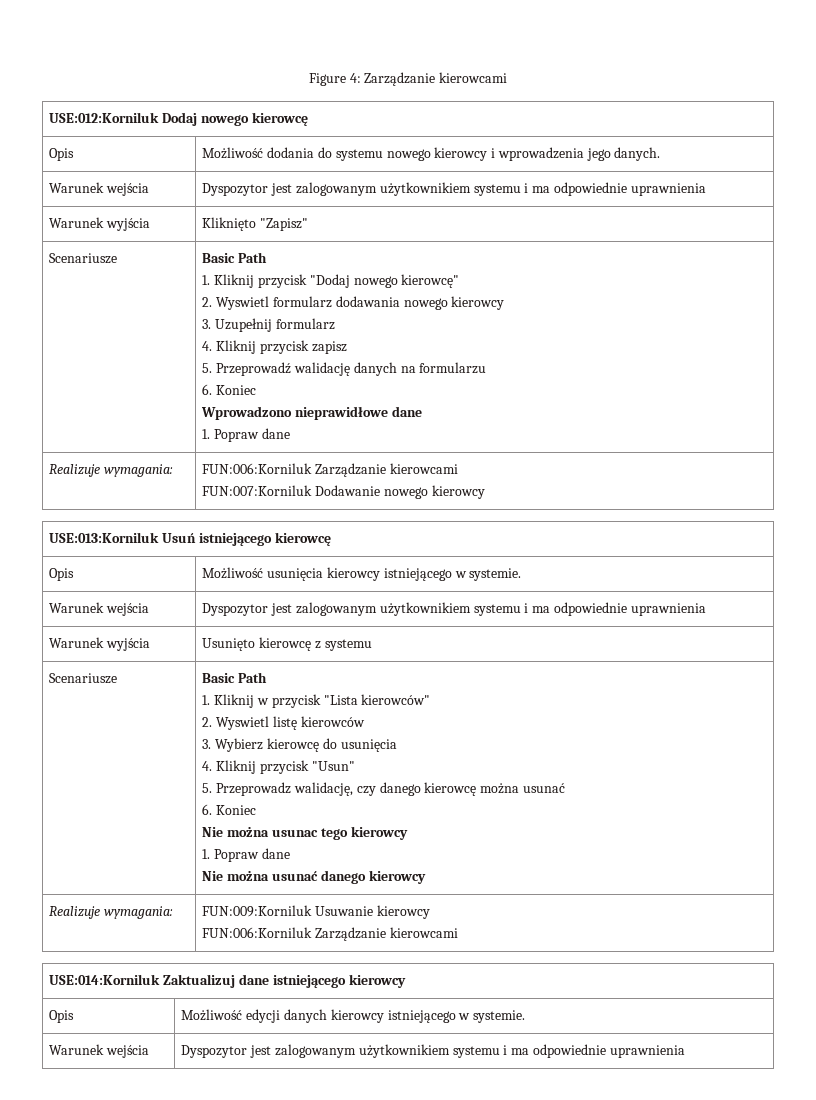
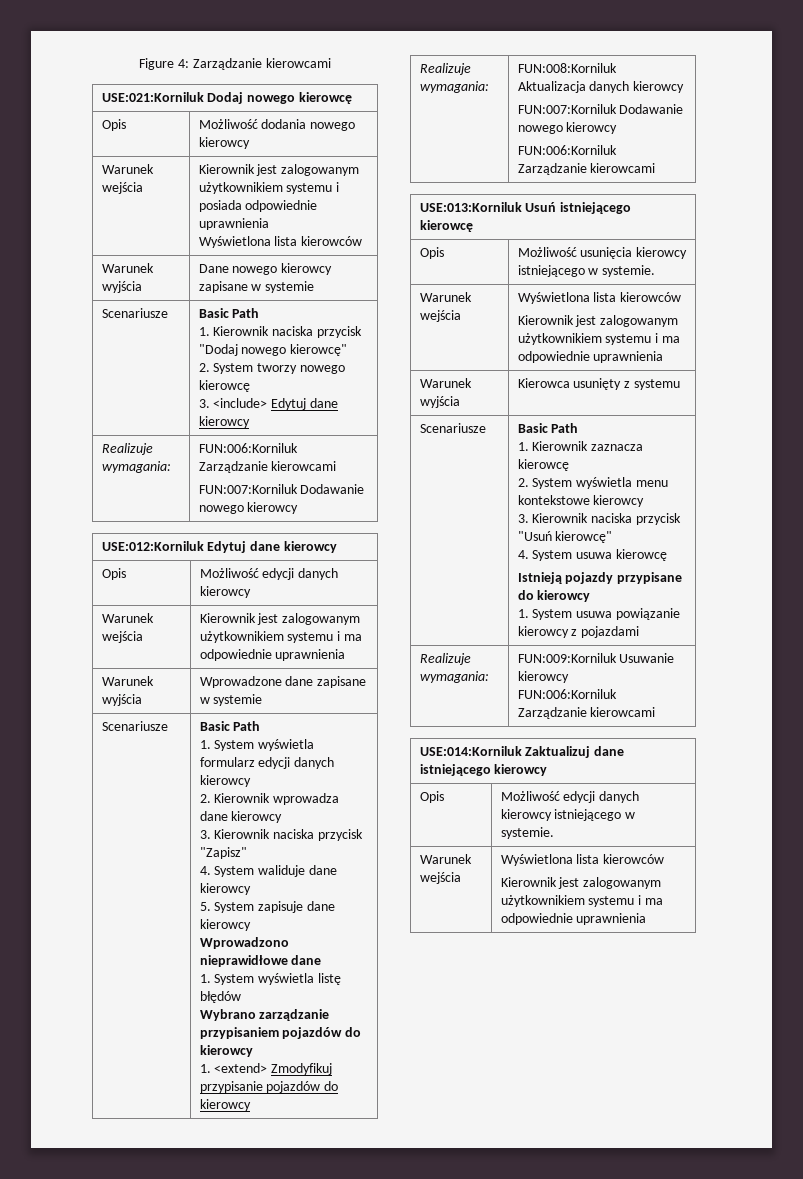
- USE:012:Korniluk Dodaj nowego kierowcę
+ USE:021:Korniluk Dodaj nowego kierowcę
- Opis | Możliwość dodania do systemu nowego kierowcy i wprowadzenia jego danych.
- Warunek wejścia | Dyspozytor jest zalogowanym użytkownikiem systemu i ma odpowiednie uprawnienia
+ Opis | Możliwość dodania nowego kierowcy
+ Warunek wejścia | Kierownik jest zalogowanym użytkownikiem systemu i posiada odpowiednie uprawnienia
+ Wyświetlona lista kierowców
+ Warunek wyjścia | Dane nowego kierowcy zapisane w systemie
+ Scenariusze | Basic Path
+ 1. Kierownik naciska przycisk "Dodaj nowego kierowcę"
+ 2. System tworzy nowego kierowcę
+ 3. <include> Edytuj dane kierowcy
+ Realizuje wymagania: | FUN:006:Korniluk Zarządzanie kierowcami
+ FUN:007:Korniluk Dodawanie nowego kierowcy
+ USE:012:Korniluk Edytuj dane kierowcy
+ Opis | Możliwość edycji danych kierowcy
+ Warunek wejścia | Kierownik jest zalogowanym użytkownikiem systemu i ma odpowiednie uprawnienia
- Warunek wyjścia | Kliknięto "Zapisz"
+ Warunek wyjścia | Wprowadzone dane zapisane w systemie
  Scenariusze | Basic Path
- 1. Kliknij przycisk "Dodaj nowego kierowcę"
- 2. Wyswietl formularz dodawania nowego kierowcy
- 3. Uzupełnij formularz
- 4. Kliknij przycisk zapisz
- 5. Przeprowadź walidację danych na formularzu
- 6. Koniec
+ 1. System wyświetla formularz edycji danych kierowcy
+ 2. Kierownik wprowadza dane kierowcy
+ 3. Kierownik naciska przycisk "Zapisz"
+ 4. System waliduje dane kierowcy
+ 5. System zapisuje dane kierowcy
  Wprowadzono nieprawidłowe dane
- 1. Popraw dane
- Realizuje wymagania: | FUN:006:Korniluk Zarządzanie kierowcami
+ 1. System wyświetla listę błędów
+ Wybrano zarządzanie przypisaniem pojazdów do kierowcy
+ 1. <extend> Zmodyfikuj przypisanie pojazdów do kierowcy
+ Realizuje wymagania: | FUN:008:Korniluk Aktualizacja danych kierowcy
  FUN:007:Korniluk Dodawanie nowego kierowcy
+ FUN:006:Korniluk Zarządzanie kierowcami
  Opis | Możliwość usunięcia kierowcy istniejącego w systemie.
- Warunek wejścia | Dyspozytor jest zalogowanym użytkownikiem systemu i ma odpowiednie uprawnienia
+ Warunek wejścia | Wyświetlona lista kierowców
+ Kierownik jest zalogowanym użytkownikiem systemu i ma odpowiednie uprawnienia
- Warunek wyjścia | Usunięto kierowcę z systemu
+ Warunek wyjścia | Kierowca usunięty z systemu
- 1. Kliknij w przycisk "Lista kierowców"
- 2. Wyswietl listę kierowców
- 3. Wybierz kierowcę do usunięcia
- 4. Kliknij przycisk "Usun"
- 5. Przeprowadz walidację, czy danego kierowcę można usunać
- 6. Koniec
- Nie można usunac tego kierowcy
- 1. Popraw dane
- Nie można usunać danego kierowcy
+ 1. Kierownik zaznacza kierowcę
+ 2. System wyświetla menu kontekstowe kierowcy
+ 3. Kierownik naciska przycisk "Usuń kierowcę"
+ 4. System usuwa kierowcę
+ Istnieją pojazdy przypisane do kierowcy
+ 1. System usuwa powiązanie kierowcy z pojazdami
  Opis | Możliwość edycji danych kierowcy istniejącego w systemie.
- Warunek wejścia | Dyspozytor jest zalogowanym użytkownikiem systemu i ma odpowiednie uprawnienia
+ Warunek wejścia | Wyświetlona lista kierowców
+ Kierownik jest zalogowanym użytkownikiem systemu i ma odpowiednie uprawnienia

